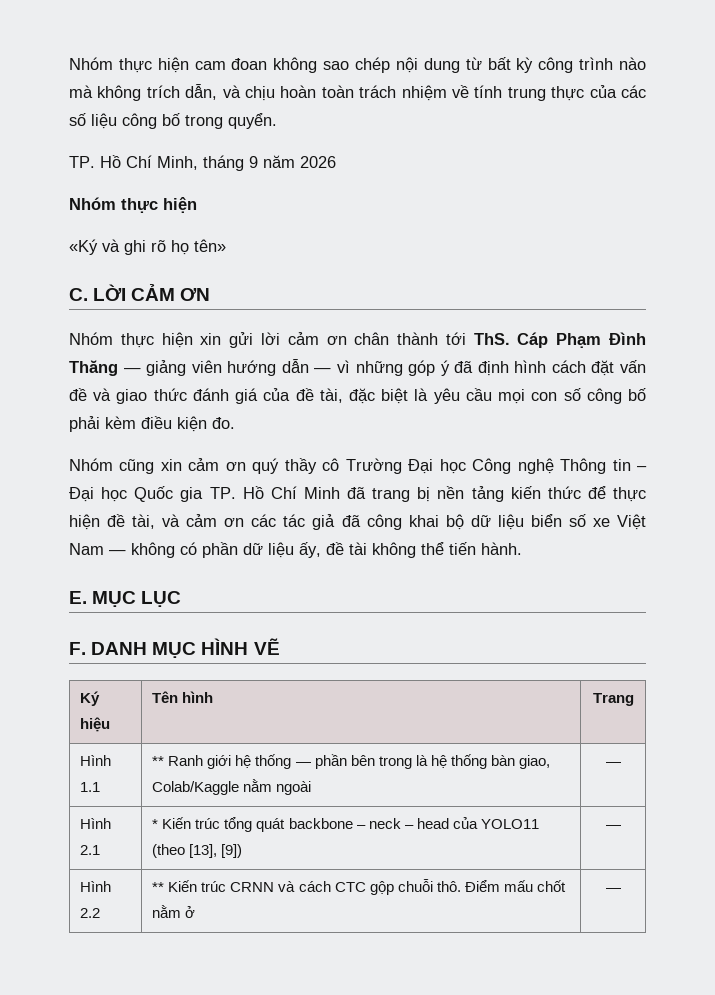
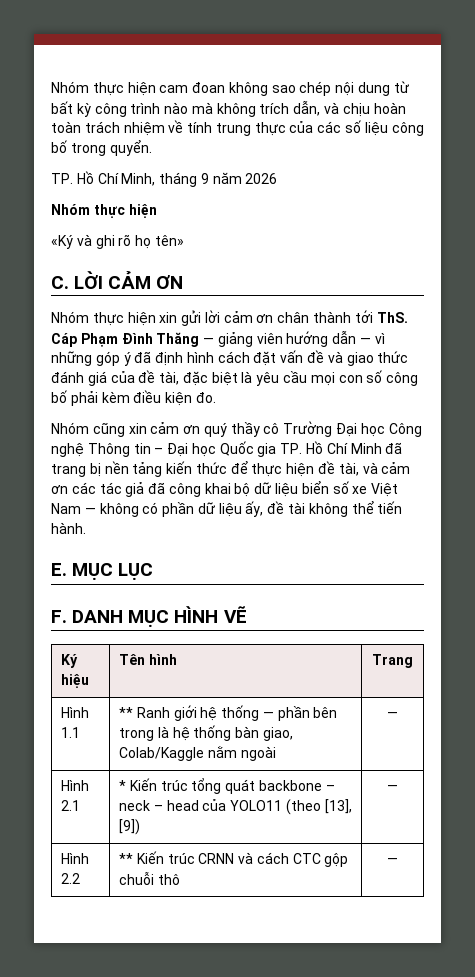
- Hình 2.2 | ** Kiến trúc CRNN và cách CTC gộp chuỗi thô. Điểm mấu chốt nằm ở | —
+ Hình 2.2 | ** Kiến trúc CRNN và cách CTC gộp chuỗi thô | —

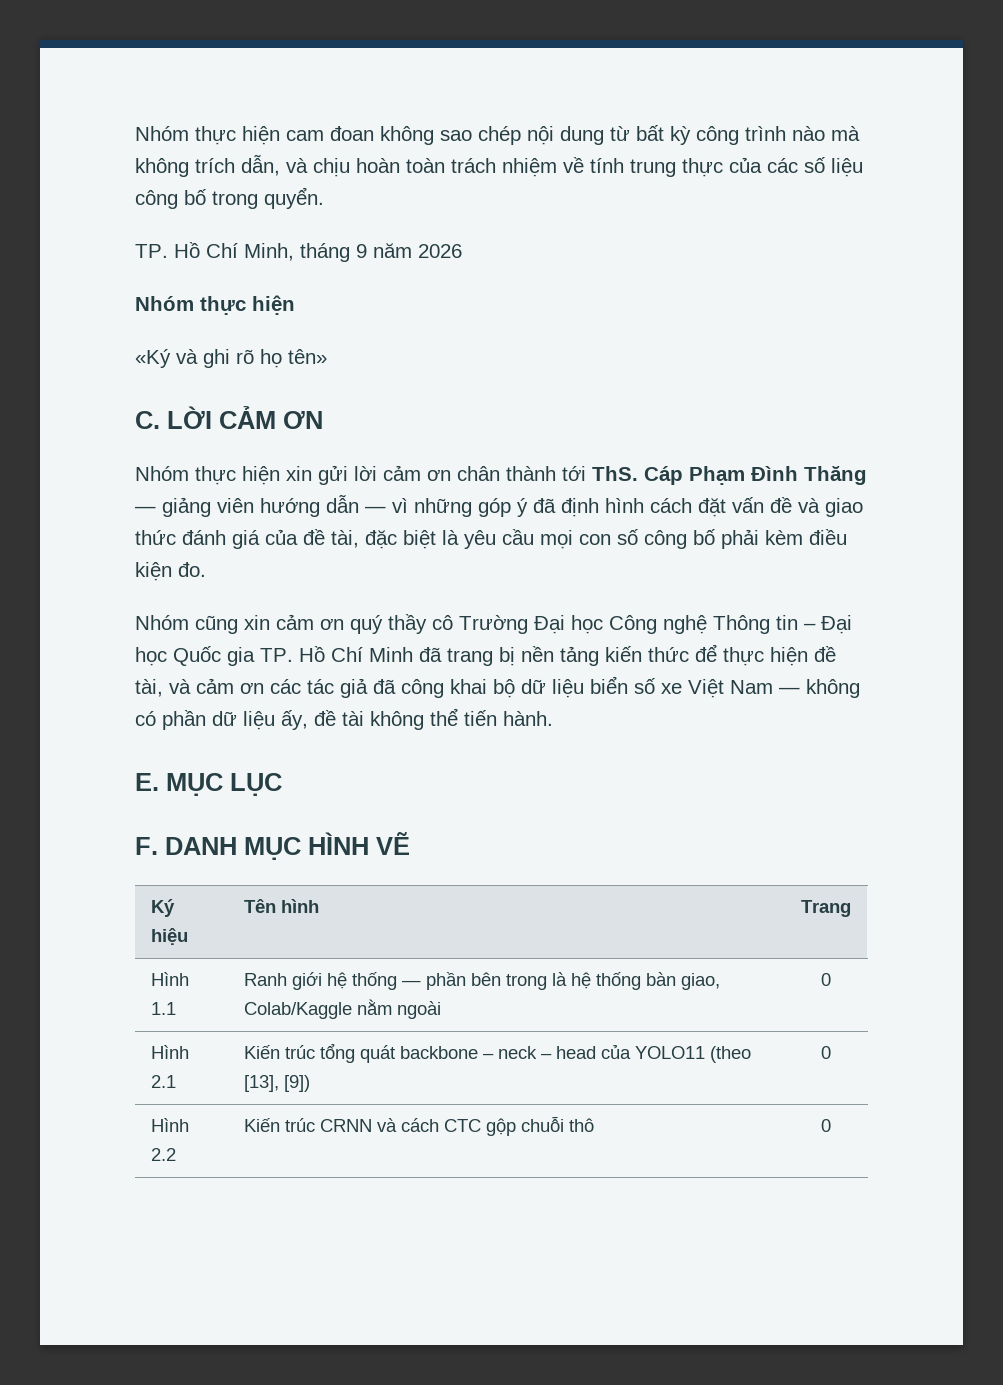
- Hình 1.1 | ** Ranh giới hệ thống — phần bên trong là hệ thống bàn giao, Colab/Kaggle nằm ngoài | —
+ Hình 1.1 | Ranh giới hệ thống — phần bên trong là hệ thống bàn giao, Colab/Kaggle nằm ngoài | 0
- Hình 2.1 | * Kiến trúc tổng quát backbone – neck – head của YOLO11 (theo [13], [9]) | —
+ Hình 2.1 | Kiến trúc tổng quát backbone – neck – head của YOLO11 (theo [13], [9]) | 0
- Hình 2.2 | ** Kiến trúc CRNN và cách CTC gộp chuỗi thô | —
+ Hình 2.2 | Kiến trúc CRNN và cách CTC gộp chuỗi thô | 0

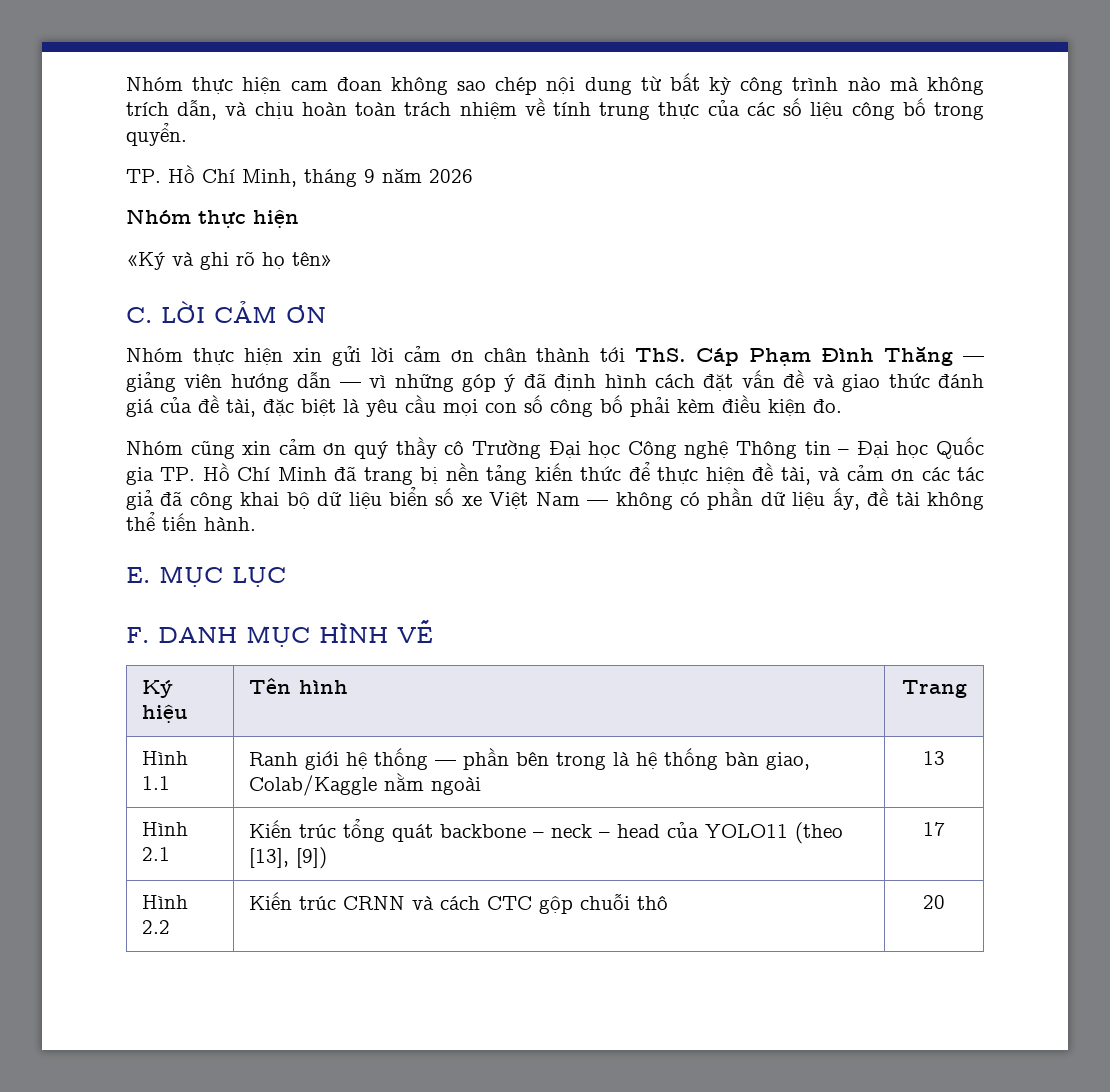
- Hình 1.1 | Ranh giới hệ thống — phần bên trong là hệ thống bàn giao, Colab/Kaggle nằm ngoài | 0
+ Hình 1.1 | Ranh giới hệ thống — phần bên trong là hệ thống bàn giao, Colab/Kaggle nằm ngoài | 13
- Hình 2.1 | Kiến trúc tổng quát backbone – neck – head của YOLO11 (theo [13], [9]) | 0
+ Hình 2.1 | Kiến trúc tổng quát backbone – neck – head của YOLO11 (theo [13], [9]) | 17
- Hình 2.2 | Kiến trúc CRNN và cách CTC gộp chuỗi thô | 0
+ Hình 2.2 | Kiến trúc CRNN và cách CTC gộp chuỗi thô | 20

